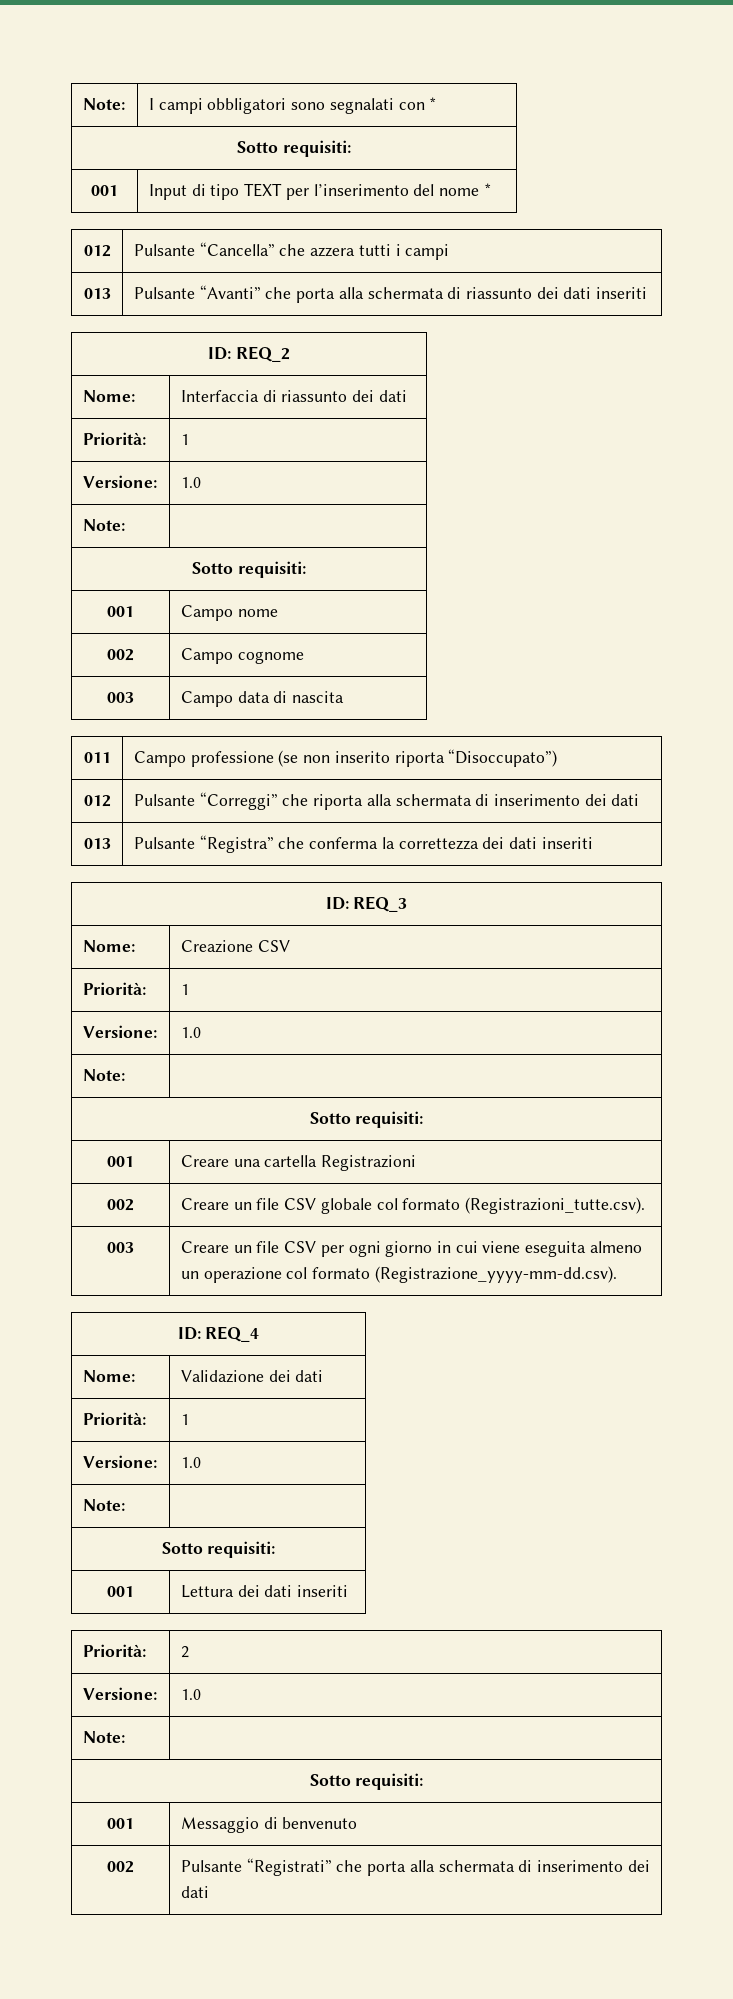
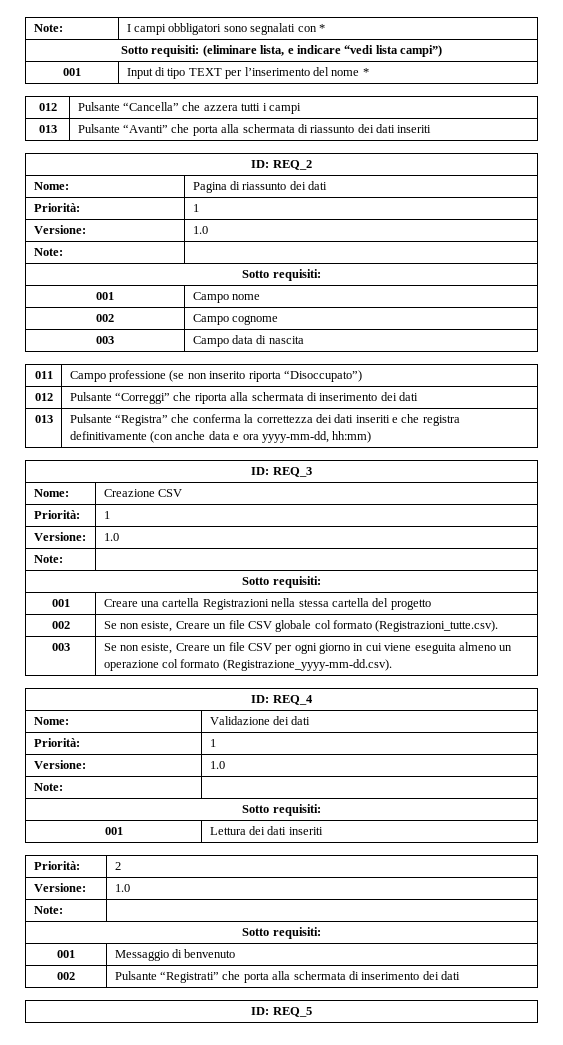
  Note: | I campi obbligatori sono segnalati con *
- Sotto requisiti:
+ Sotto requisiti: (eliminare lista, e indicare “vedi lista campi”)
- Nome: | Interfaccia di riassunto dei dati
+ Nome: | Pagina di riassunto dei dati
- 013 | Pulsante “Registra” che conferma la correttezza dei dati inseriti
+ 013 | Pulsante “Registra” che conferma la correttezza dei dati inseriti e che registra definitivamente (con anche data e ora yyyy-mm-dd, hh:mm)
- 001 | Creare una cartella Registrazioni
- 002 | Creare un file CSV globale col formato (Registrazioni_tutte.csv).
+ 001 | Creare una cartella Registrazioni nella stessa cartella del progetto
+ 002 | Se non esiste, Creare un file CSV globale col formato (Registrazioni_tutte.csv).
- 003 | Creare un file CSV per ogni giorno in cui viene eseguita almeno un operazione col formato (Registrazione_yyyy-mm-dd.csv).
+ 003 | Se non esiste, Creare un file CSV per ogni giorno in cui viene eseguita almeno un operazione col formato (Registrazione_yyyy-mm-dd.csv).
+ ID: REQ_5

